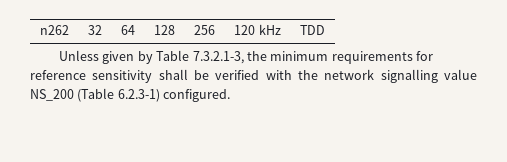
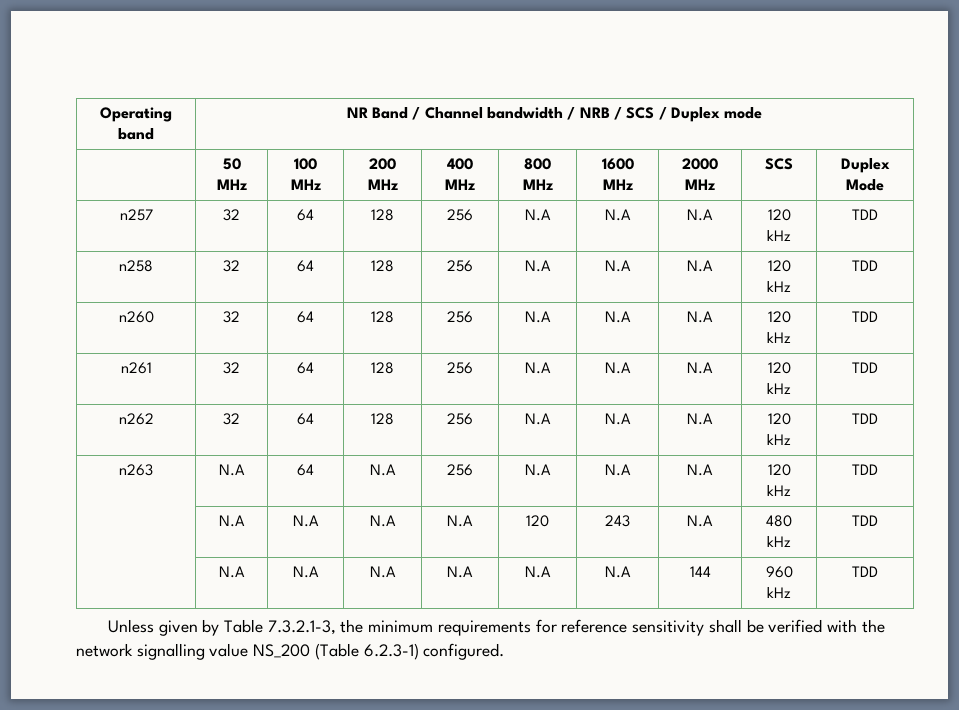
+ Operating band | NR Band / Channel bandwidth / NRB / SCS / Duplex mode
+ | 50 MHz | 100 MHz | 200 MHz | 400 MHz | 800 MHz | 1600 MHz | 2000 MHz | SCS | Duplex Mode
+ n257 | 32 | 64 | 128 | 256 | N.A | N.A | N.A | 120 kHz | TDD
+ n258 | 32 | 64 | 128 | 256 | N.A | N.A | N.A | 120 kHz | TDD
+ n260 | 32 | 64 | 128 | 256 | N.A | N.A | N.A | 120 kHz | TDD
+ n261 | 32 | 64 | 128 | 256 | N.A | N.A | N.A | 120 kHz | TDD
- n262 | 32 | 64 | 128 | 256 | 120 kHz | TDD
+ n262 | 32 | 64 | 128 | 256 | N.A | N.A | N.A | 120 kHz | TDD
+ n263 | N.A | 64 | N.A | 256 | N.A | N.A | N.A | 120 kHz | TDD
+ | N.A | N.A | N.A | N.A | 120 | 243 | N.A | 480 kHz | TDD
+ | N.A | N.A | N.A | N.A | N.A | N.A | 144 | 960 kHz | TDD

